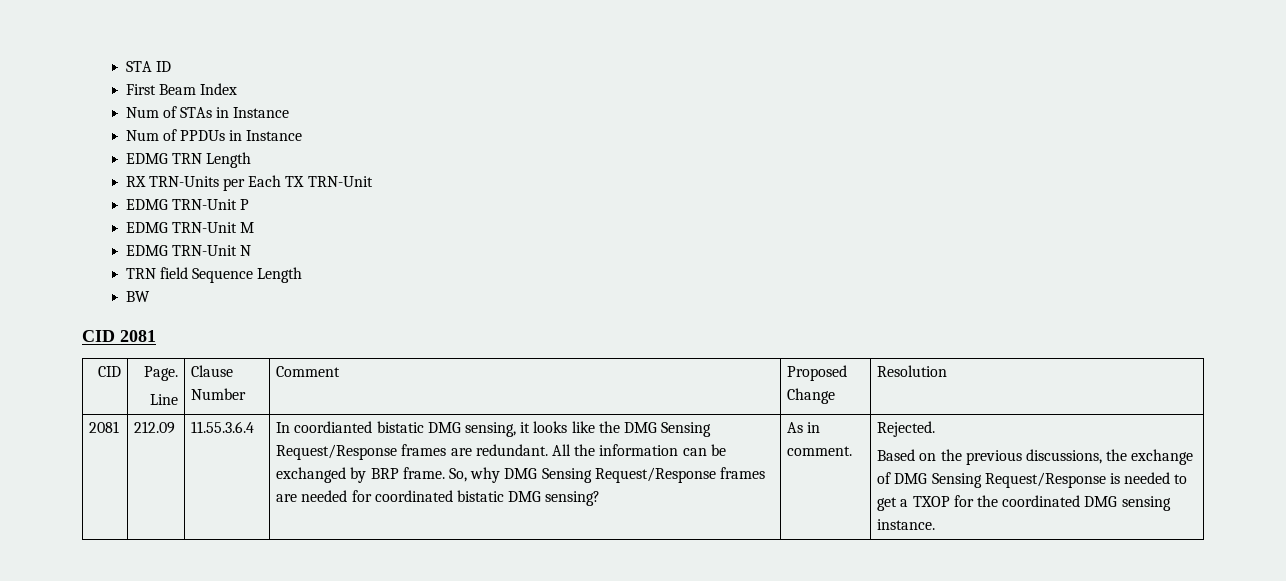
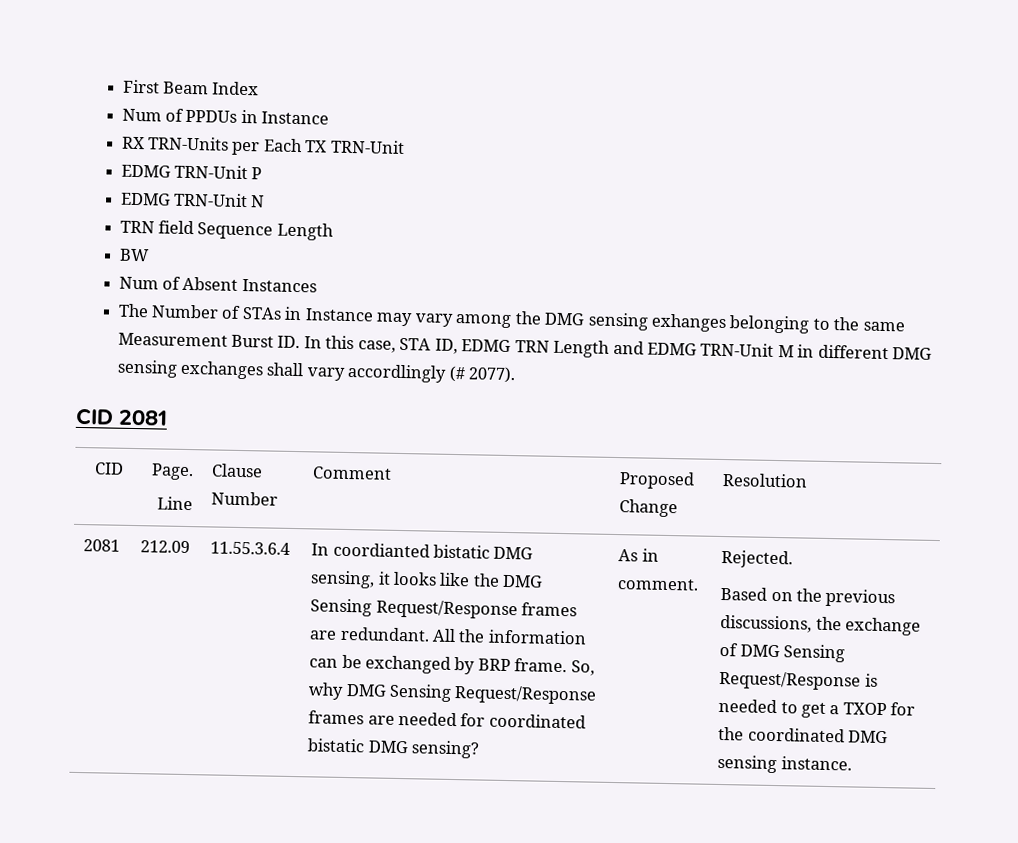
- STA ID
- Num of STAs in Instance
- EDMG TRN Length
- EDMG TRN-Unit M
+ Num of Absent Instances
+ The Number of STAs in Instance may vary among the DMG sensing exhanges belonging to the same Measurement Burst ID. In this case, STA ID, EDMG TRN Length and EDMG TRN-Unit M in different DMG sensing exchanges shall vary accordlingly (# 2077).

